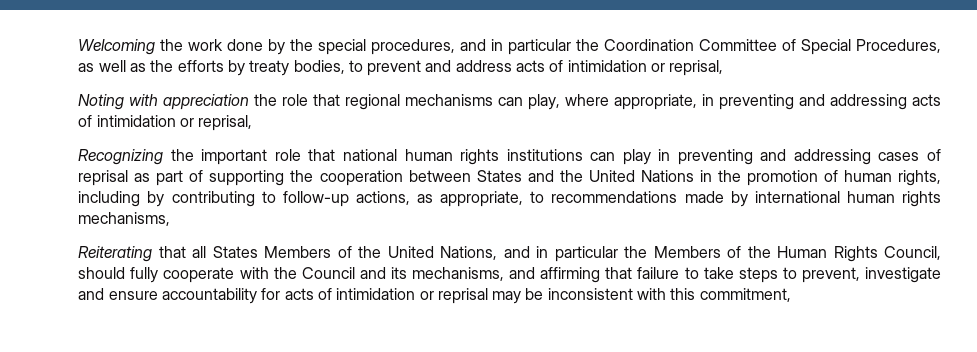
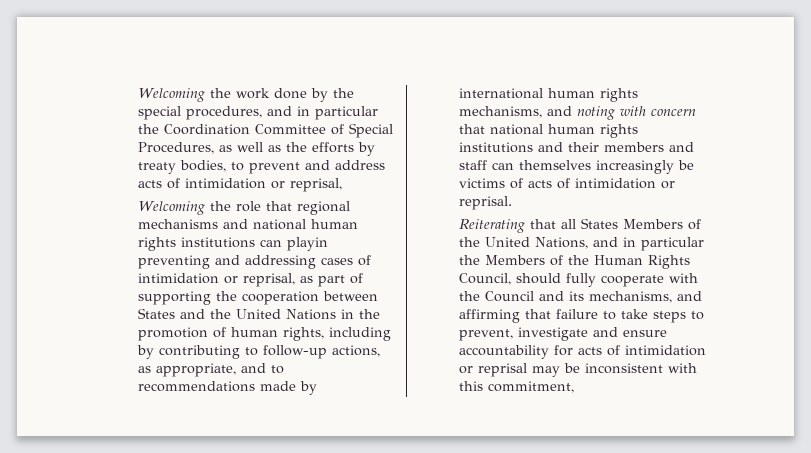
- Noting with appreciation the role that regional mechanisms can play, where appropriate, in preventing and addressing acts of intimidation or reprisal,
- Recognizing the important role that national human rights institutions can play in preventing and addressing cases of reprisal as part of supporting the cooperation between States and the United Nations in the promotion of human rights, including by contributing to follow-up actions, as appropriate, to recommendations made by international human rights mechanisms,
+ Welcoming the role that regional mechanisms and national human rights institutions can playin preventing and addressing cases of intimidation or reprisal, as part of supporting the cooperation between States and the United Nations in the promotion of human rights, including by contributing to follow-up actions, as appropriate, and to recommendations made by international human rights mechanisms, and noting with concern that national human rights institutions and their members and staff can themselves increasingly be victims of acts of intimidation or reprisal.

